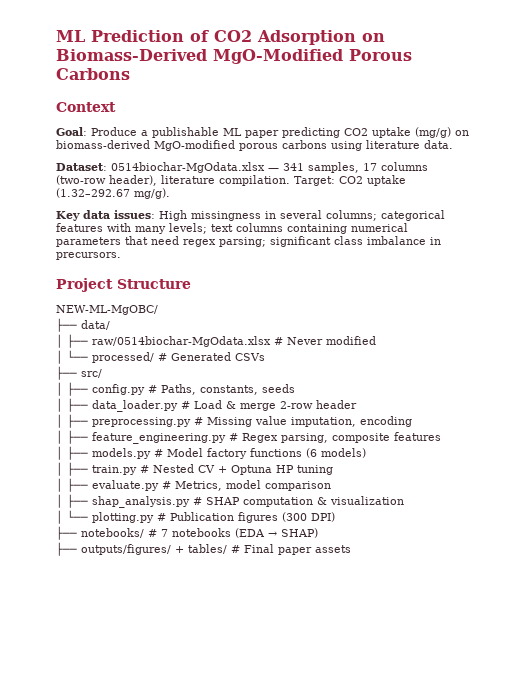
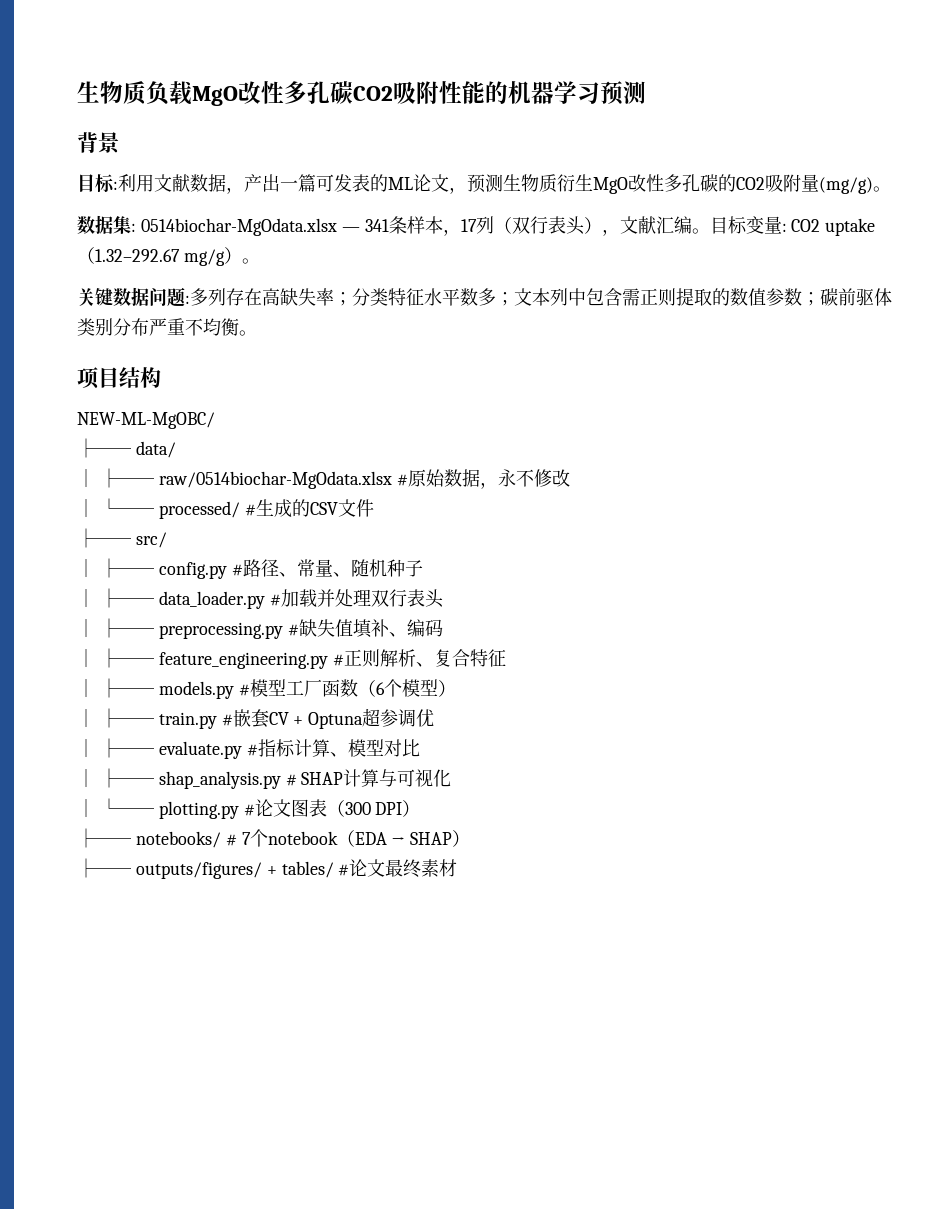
- ML Prediction of CO2 Adsorption on Biomass-Derived MgO-Modified Porous Carbons
- Context
- Goal: Produce a publishable ML paper predicting CO2 uptake (mg/g) on biomass-derived MgO-modified porous carbons using literature data.
- Dataset: 0514biochar-MgOdata.xlsx — 341 samples, 17 columns (two-row header), literature compilation. Target: CO2 uptake (1.32–292.67 mg/g).
- Key data issues: High missingness in several columns; categorical features with many levels; text columns containing numerical parameters that need regex parsing; significant class imbalance in precursors.
- Project Structure
+ 生物质负载MgO改性多孔碳CO2吸附性能的机器学习预测
+ 背景
+ 目标:利用文献数据，产出一篇可发表的ML论文，预测生物质衍生MgO改性多孔碳的CO2吸附量(mg/g)。
+ 数据集: 0514biochar-MgOdata.xlsx — 341条样本，17列（双行表头），文献汇编。目标变量: CO2 uptake（1.32–292.67 mg/g）。
+ 关键数据问题:多列存在高缺失率；分类特征水平数多；文本列中包含需正则提取的数值参数；碳前驱体类别分布严重不均衡。
+ 项目结构
- │ ├── raw/0514biochar-MgOdata.xlsx # Never modified
+ │ ├── raw/0514biochar-MgOdata.xlsx #原始数据，永不修改
- │ └── processed/ # Generated CSVs
+ │ └── processed/ #生成的CSV文件
- │ ├── config.py # Paths, constants, seeds
+ │ ├── config.py #路径、常量、随机种子
- │ ├── data_loader.py # Load & merge 2-row header
+ │ ├── data_loader.py #加载并处理双行表头
- │ ├── preprocessing.py # Missing value imputation, encoding
+ │ ├── preprocessing.py #缺失值填补、编码
- │ ├── feature_engineering.py # Regex parsing, composite features
+ │ ├── feature_engineering.py #正则解析、复合特征
- │ ├── models.py # Model factory functions (6 models)
+ │ ├── models.py #模型工厂函数（6个模型）
- │ ├── train.py # Nested CV + Optuna HP tuning
+ │ ├── train.py #嵌套CV + Optuna超参调优
- │ ├── evaluate.py # Metrics, model comparison
+ │ ├── evaluate.py #指标计算、模型对比
- │ ├── shap_analysis.py # SHAP computation & visualization
+ │ ├── shap_analysis.py # SHAP计算与可视化
- │ └── plotting.py # Publication figures (300 DPI)
+ │ └── plotting.py #论文图表（300 DPI）
- ├── notebooks/ # 7 notebooks (EDA → SHAP)
+ ├── notebooks/ # 7个notebook（EDA → SHAP）
- ├── outputs/figures/ + tables/ # Final paper assets
+ ├── outputs/figures/ + tables/ #论文最终素材

